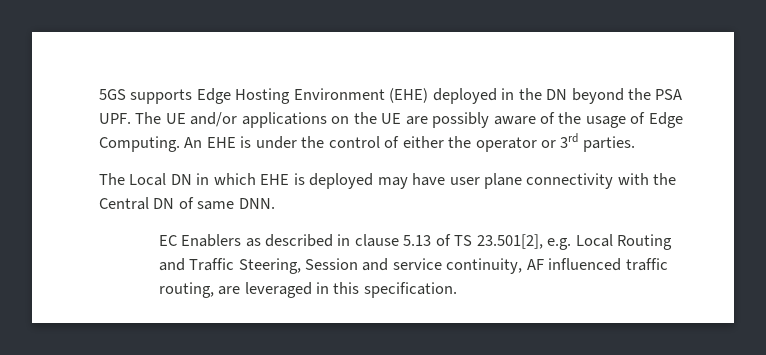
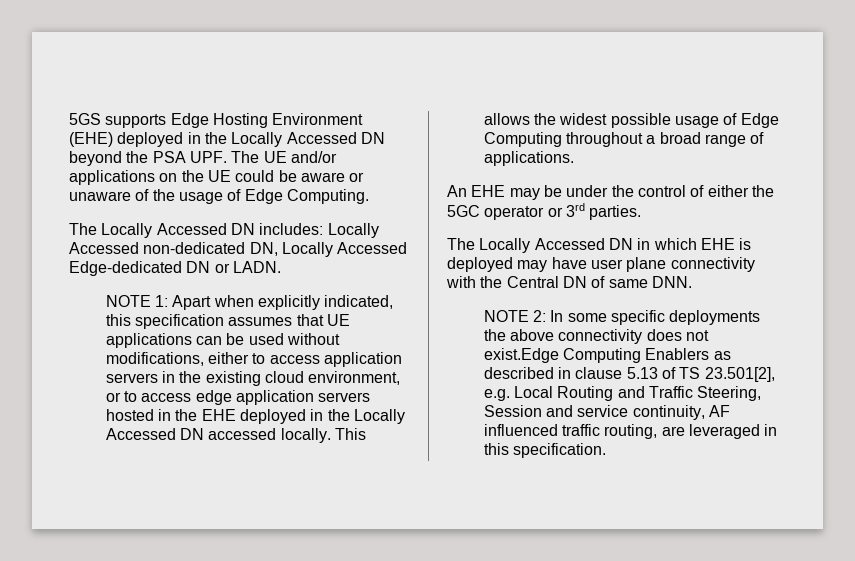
- 5GS supports Edge Hosting Environment (EHE) deployed in the DN beyond the PSA UPF. The UE and/or applications on the UE are possibly aware of the usage of Edge Computing. An EHE is under the control of either the operator or 3rd parties.
+ 5GS supports Edge Hosting Environment (EHE) deployed in the Locally Accessed DN beyond the PSA UPF. The UE and/or applications on the UE could be aware or unaware of the usage of Edge Computing.
+ The Locally Accessed DN includes: Locally Accessed non-dedicated DN, Locally Accessed Edge-dedicated DN or LADN.
+ NOTE 1: Apart when explicitly indicated, this specification assumes that UE applications can be used without modifications, either to access application servers in the existing cloud environment, or to access edge application servers hosted in the EHE deployed in the Locally Accessed DN accessed locally. This allows the widest possible usage of Edge Computing throughout a broad range of applications.
+ An EHE may be under the control of either the 5GC operator or 3rd parties.
- The Local DN in which EHE is deployed may have user plane connectivity with the Central DN of same DNN.
+ The Locally Accessed DN in which EHE is deployed may have user plane connectivity with the Central DN of same DNN.
- EC Enablers as described in clause 5.13 of TS 23.501[2], e.g. Local Routing and Traffic Steering, Session and service continuity, AF influenced traffic routing, are leveraged in this specification.
+ NOTE 2: In some specific deployments the above connectivity does not exist.Edge Computing Enablers as described in clause 5.13 of TS 23.501[2], e.g. Local Routing and Traffic Steering, Session and service continuity, AF influenced traffic routing, are leveraged in this specification.

